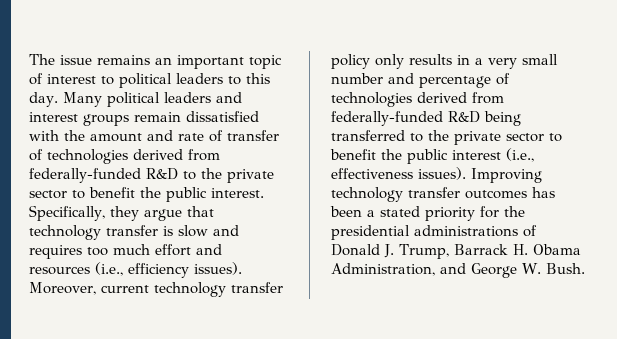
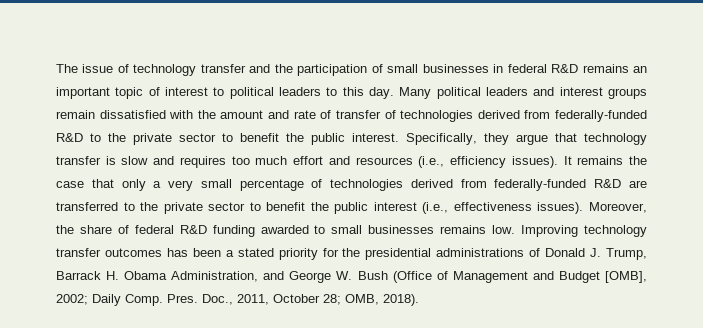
- The issue remains an important topic of interest to political leaders to this day.
+ The issue of technology transfer and the participation of small businesses in federal R&D remains an important topic of interest to political leaders to this day.
- Moreover, current technology transfer policy only results in a very small number and percentage of technologies derived from federally-funded R&D being transferred to the private sector to benefit the public interest (i.e., effectiveness issues).
+ It remains the case that only a very small percentage of technologies derived from federally-funded R&D are transferred to the private sector to benefit the public interest (i.e., effectiveness issues).
+ Moreover, the share of federal R&D funding awarded to small businesses remains low.
- Improving technology transfer outcomes has been a stated priority for the presidential administrations of Donald J. Trump, Barrack H. Obama Administration, and George W. Bush.
+ Improving technology transfer outcomes has been a stated priority for the presidential administrations of Donald J. Trump, Barrack H. Obama Administration, and George W. Bush (Office of Management and Budget [OMB], 2002; Daily Comp. Pres. Doc., 2011, October 28; OMB, 2018).

